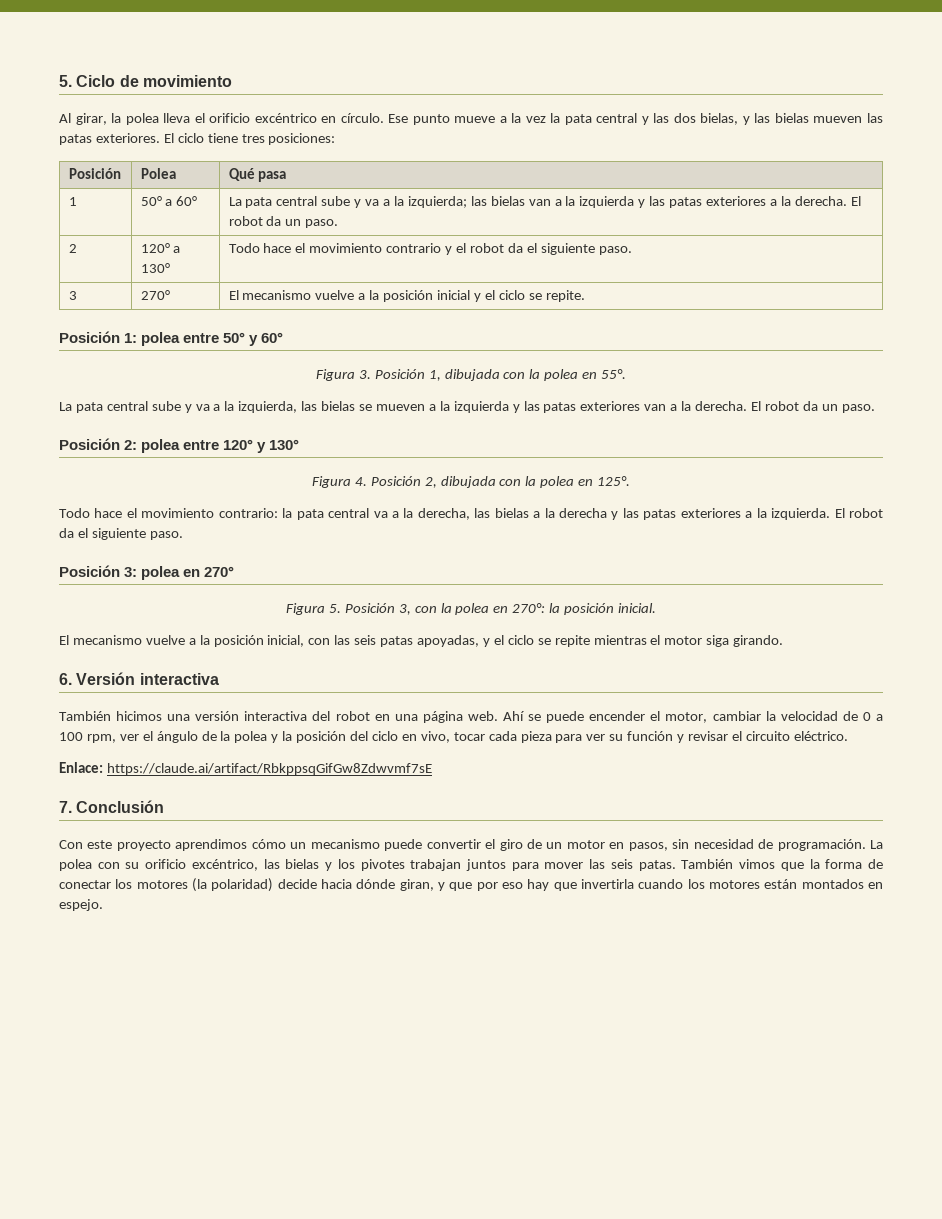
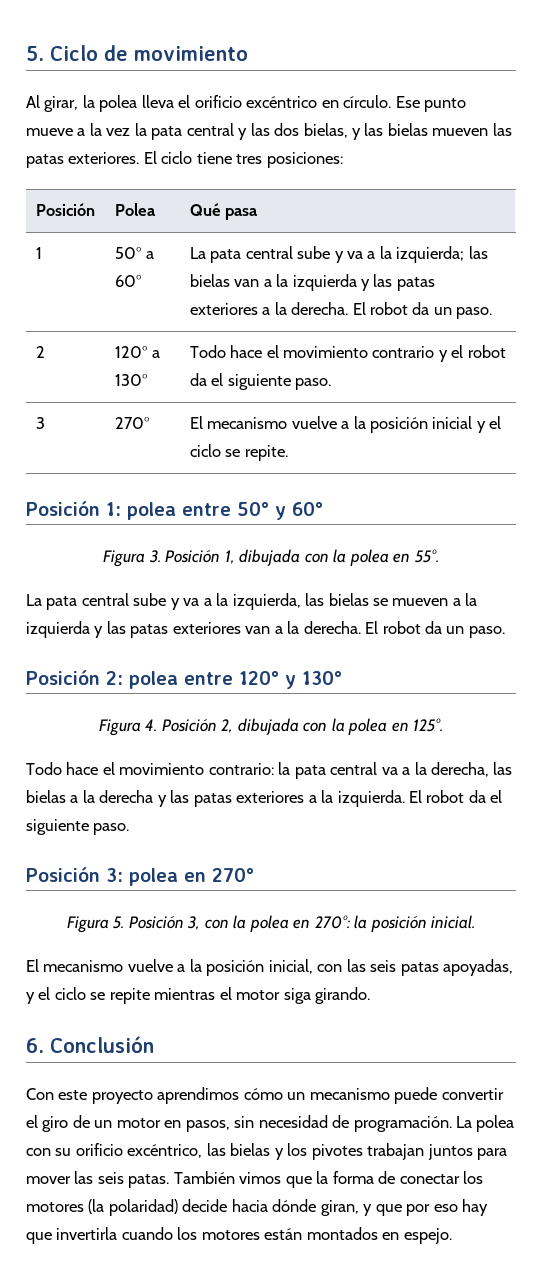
- 6. Versión interactiva
- También hicimos una versión interactiva del robot en una página web. Ahí se puede encender el motor, cambiar la velocidad de 0 a 100 rpm, ver el ángulo de la polea y la posición del ciclo en vivo, tocar cada pieza para ver su función y revisar el circuito eléctrico.
- Enlace: https://claude.ai/artifact/RbkppsqGifGw8Zdwvmf7sE
- 7. Conclusión
+ 6. Conclusión

